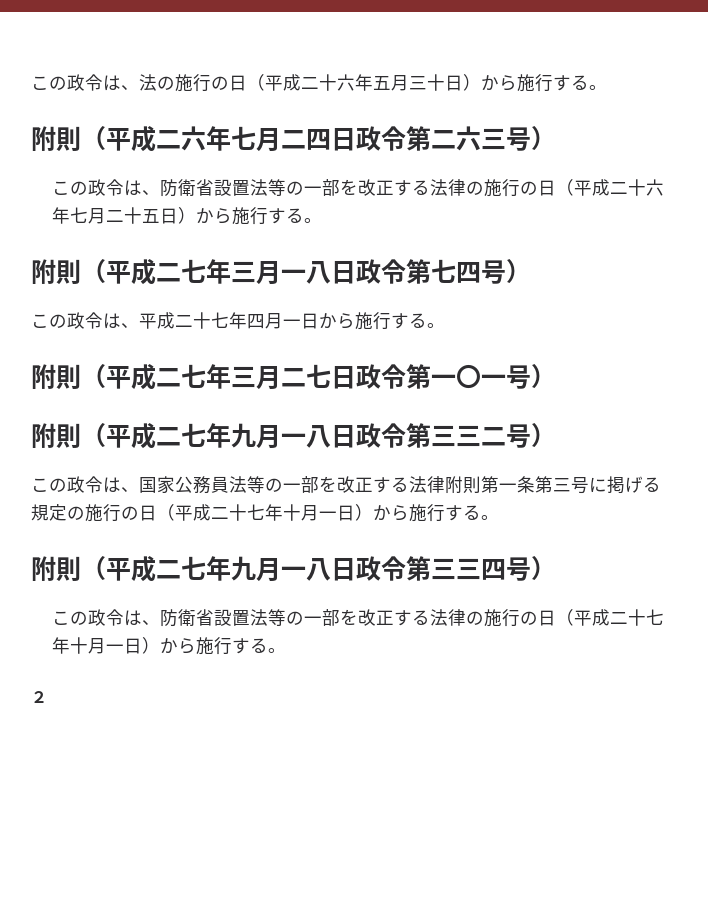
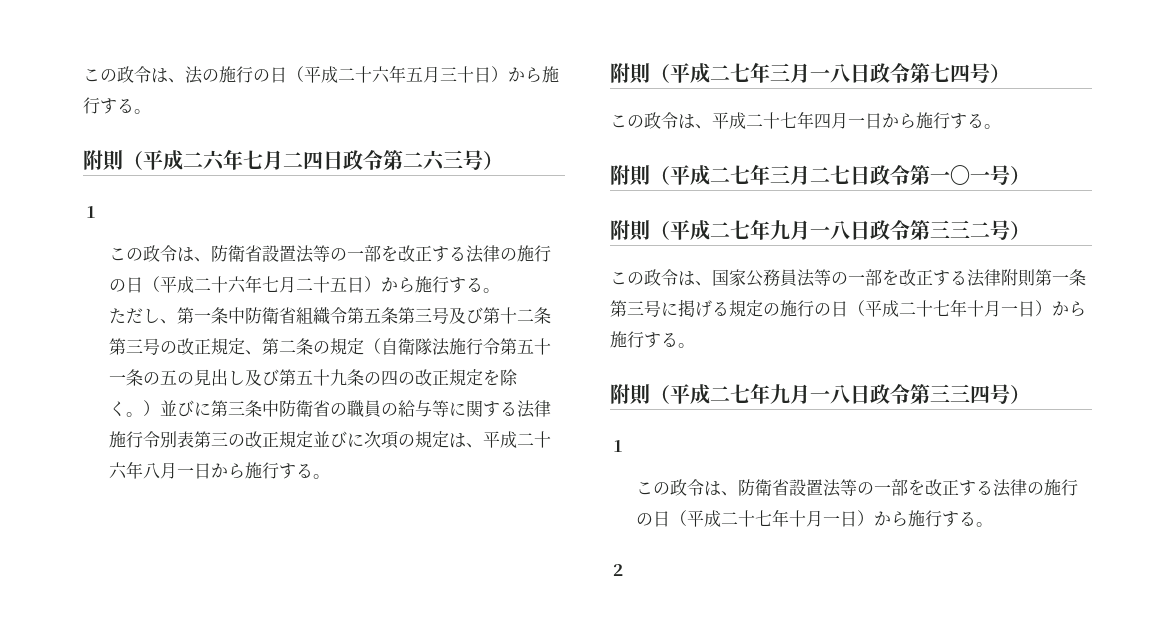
  附則（平成二六年七月二四日政令第二六三号）
+ １
+ ただし、第一条中防衛省組織令第五条第三号及び第十二条第三号の改正規定、第二条の規定（自衛隊法施行令第五十一条の五の見出し及び第五十九条の四の改正規定を除く。）並びに第三条中防衛省の職員の給与等に関する法律施行令別表第三の改正規定並びに次項の規定は、平成二十六年八月一日から施行する。
  附則（平成二七年九月一八日政令第三三四号）
+ １

